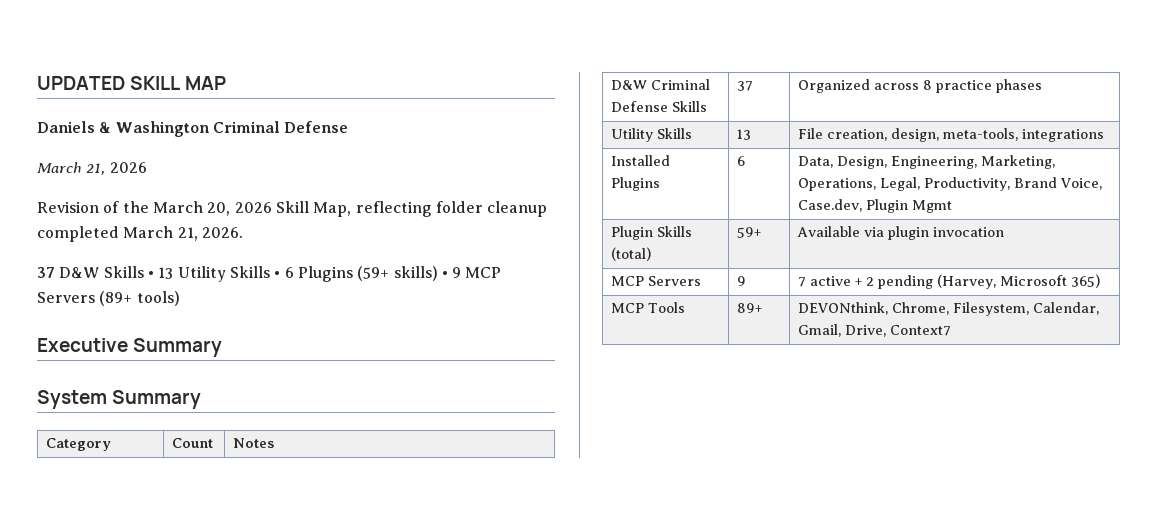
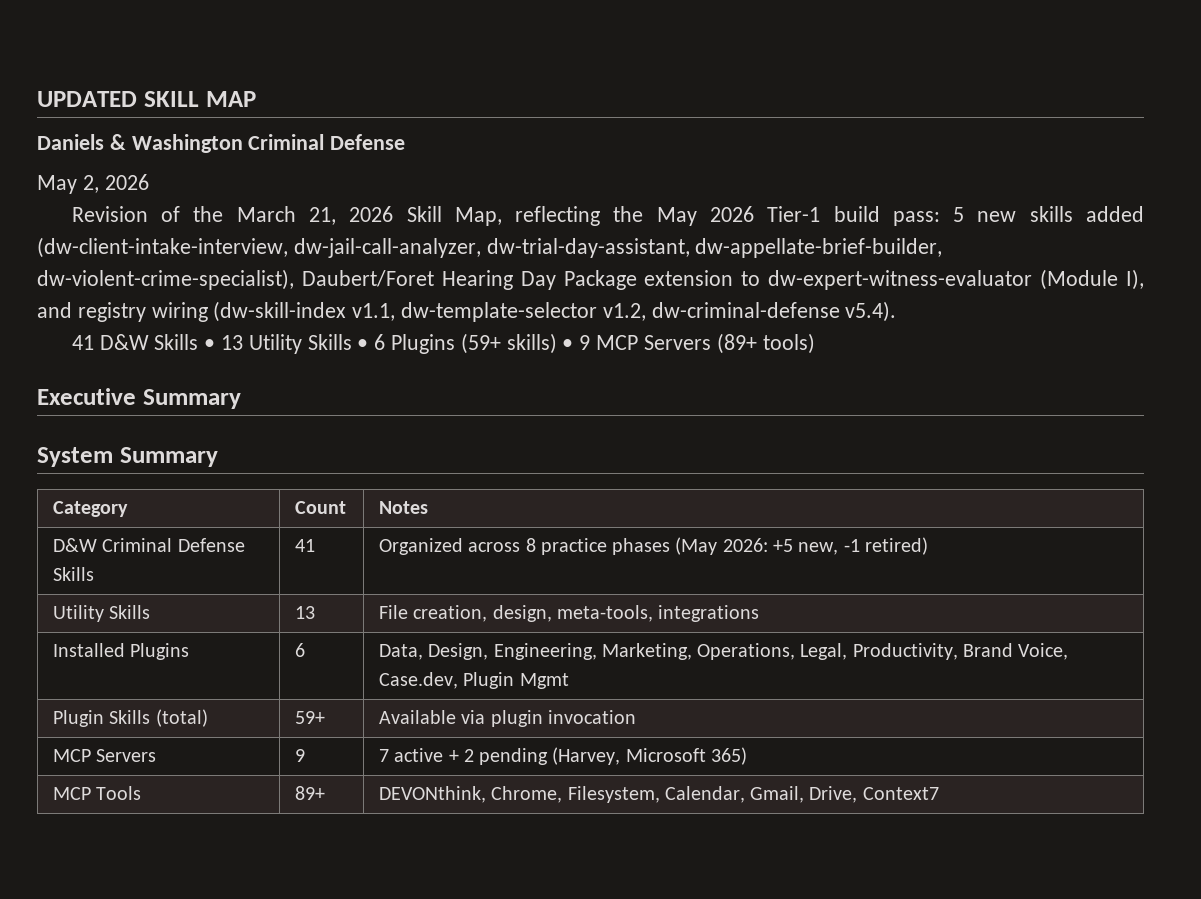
- March 21, 2026
+ May 2, 2026
- Revision of the March 20, 2026 Skill Map, reflecting folder cleanup completed March 21, 2026.
- 37 D&W Skills • 13 Utility Skills • 6 Plugins (59+ skills) • 9 MCP Servers (89+ tools)
+ Revision of the March 21, 2026 Skill Map, reflecting the May 2026 Tier-1 build pass: 5 new skills added (dw-client-intake-interview, dw-jail-call-analyzer, dw-trial-day-assistant, dw-appellate-brief-builder, dw-violent-crime-specialist), Daubert/Foret Hearing Day Package extension to dw-expert-witness-evaluator (Module I), and registry wiring (dw-skill-index v1.1, dw-template-selector v1.2, dw-criminal-defense v5.4).
+ 41 D&W Skills • 13 Utility Skills • 6 Plugins (59+ skills) • 9 MCP Servers (89+ tools)
- D&W Criminal Defense Skills | 37 | Organized across 8 practice phases
+ D&W Criminal Defense Skills | 41 | Organized across 8 practice phases (May 2026: +5 new, -1 retired)

